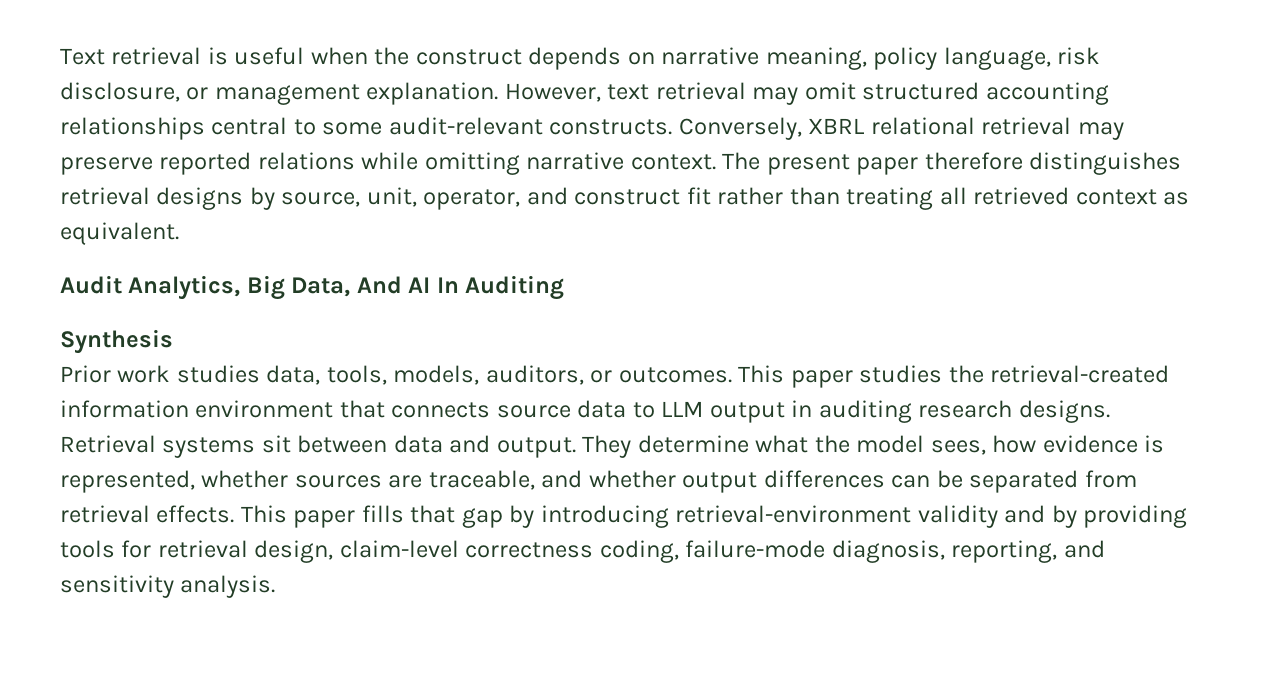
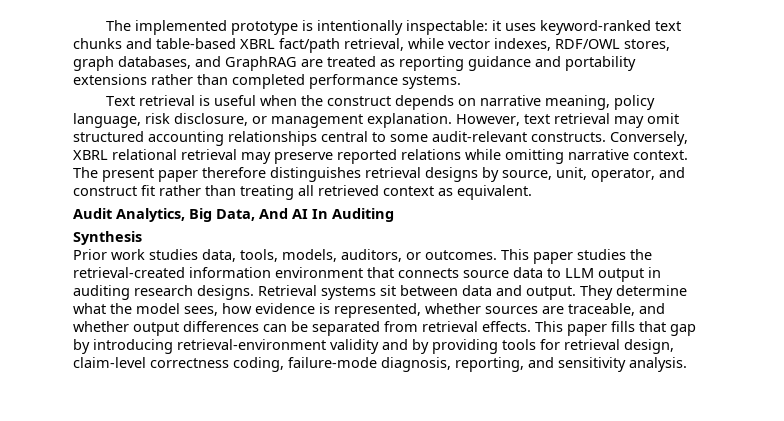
+ The implemented prototype is intentionally inspectable: it uses keyword-ranked text chunks and table-based XBRL fact/path retrieval, while vector indexes, RDF/OWL stores, graph databases, and GraphRAG are treated as reporting guidance and portability extensions rather than completed performance systems.

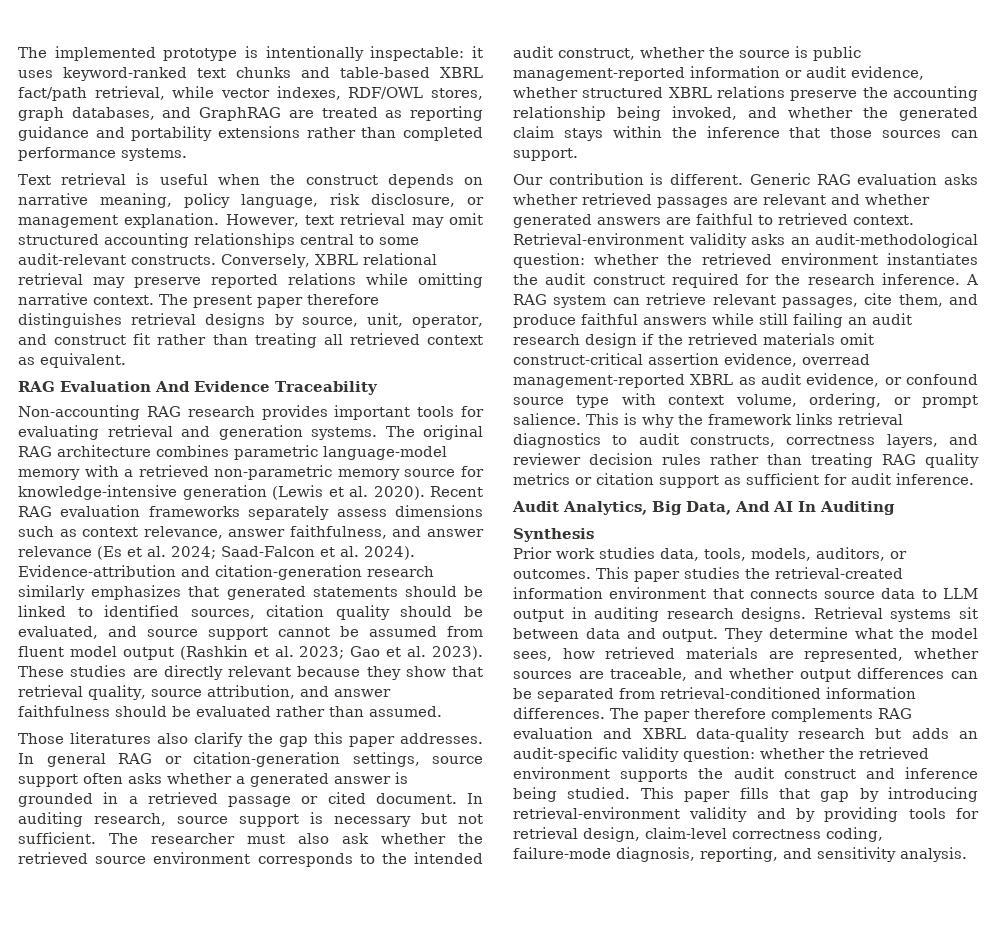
+ RAG Evaluation And Evidence Traceability
+ Non-accounting RAG research provides important tools for evaluating retrieval and generation systems. The original RAG architecture combines parametric language-model memory with a retrieved non-parametric memory source for knowledge-intensive generation (Lewis et al. 2020). Recent RAG evaluation frameworks separately assess dimensions such as context relevance, answer faithfulness, and answer relevance (Es et al. 2024; Saad-Falcon et al. 2024). Evidence-attribution and citation-generation research similarly emphasizes that generated statements should be linked to identified sources, citation quality should be evaluated, and source support cannot be assumed from fluent model output (Rashkin et al. 2023; Gao et al. 2023). These studies are directly relevant because they show that retrieval quality, source attribution, and answer faithfulness should be evaluated rather than assumed.
+ Those literatures also clarify the gap this paper addresses. In general RAG or citation-generation settings, source support often asks whether a generated answer is grounded in a retrieved passage or cited document. In auditing research, source support is necessary but not sufficient. The researcher must also ask whether the retrieved source environment corresponds to the intended audit construct, whether the source is public management-reported information or audit evidence, whether structured XBRL relations preserve the accounting relationship being invoked, and whether the generated claim stays within the inference that those sources can support.
+ Our contribution is different. Generic RAG evaluation asks whether retrieved passages are relevant and whether generated answers are faithful to retrieved context. Retrieval-environment validity asks an audit-methodological question: whether the retrieved environment instantiates the audit construct required for the research inference. A RAG system can retrieve relevant passages, cite them, and produce faithful answers while still failing an audit research design if the retrieved materials omit construct-critical assertion evidence, overread management-reported XBRL as audit evidence, or confound source type with context volume, ordering, or prompt salience. This is why the framework links retrieval diagnostics to audit constructs, correctness layers, and reviewer decision rules rather than treating RAG quality metrics or citation support as sufficient for audit inference.
- They determine what the model sees, how evidence is represented, whether sources are traceable, and whether output differences can be separated from retrieval effects.
+ They determine what the model sees, how retrieved materials are represented, whether sources are traceable, and whether output differences can be separated from retrieval-conditioned information differences. The paper therefore complements RAG evaluation and XBRL data-quality research but adds an audit-specific validity question: whether the retrieved environment supports the audit construct and inference being studied.

